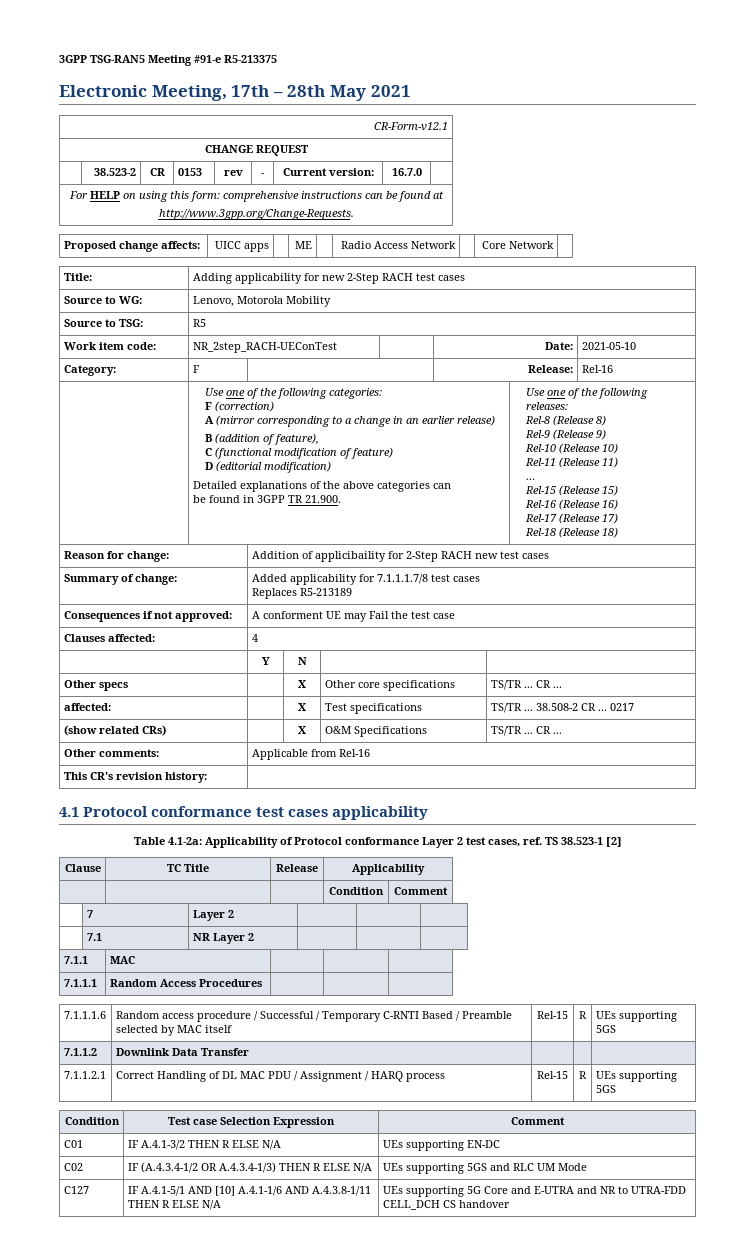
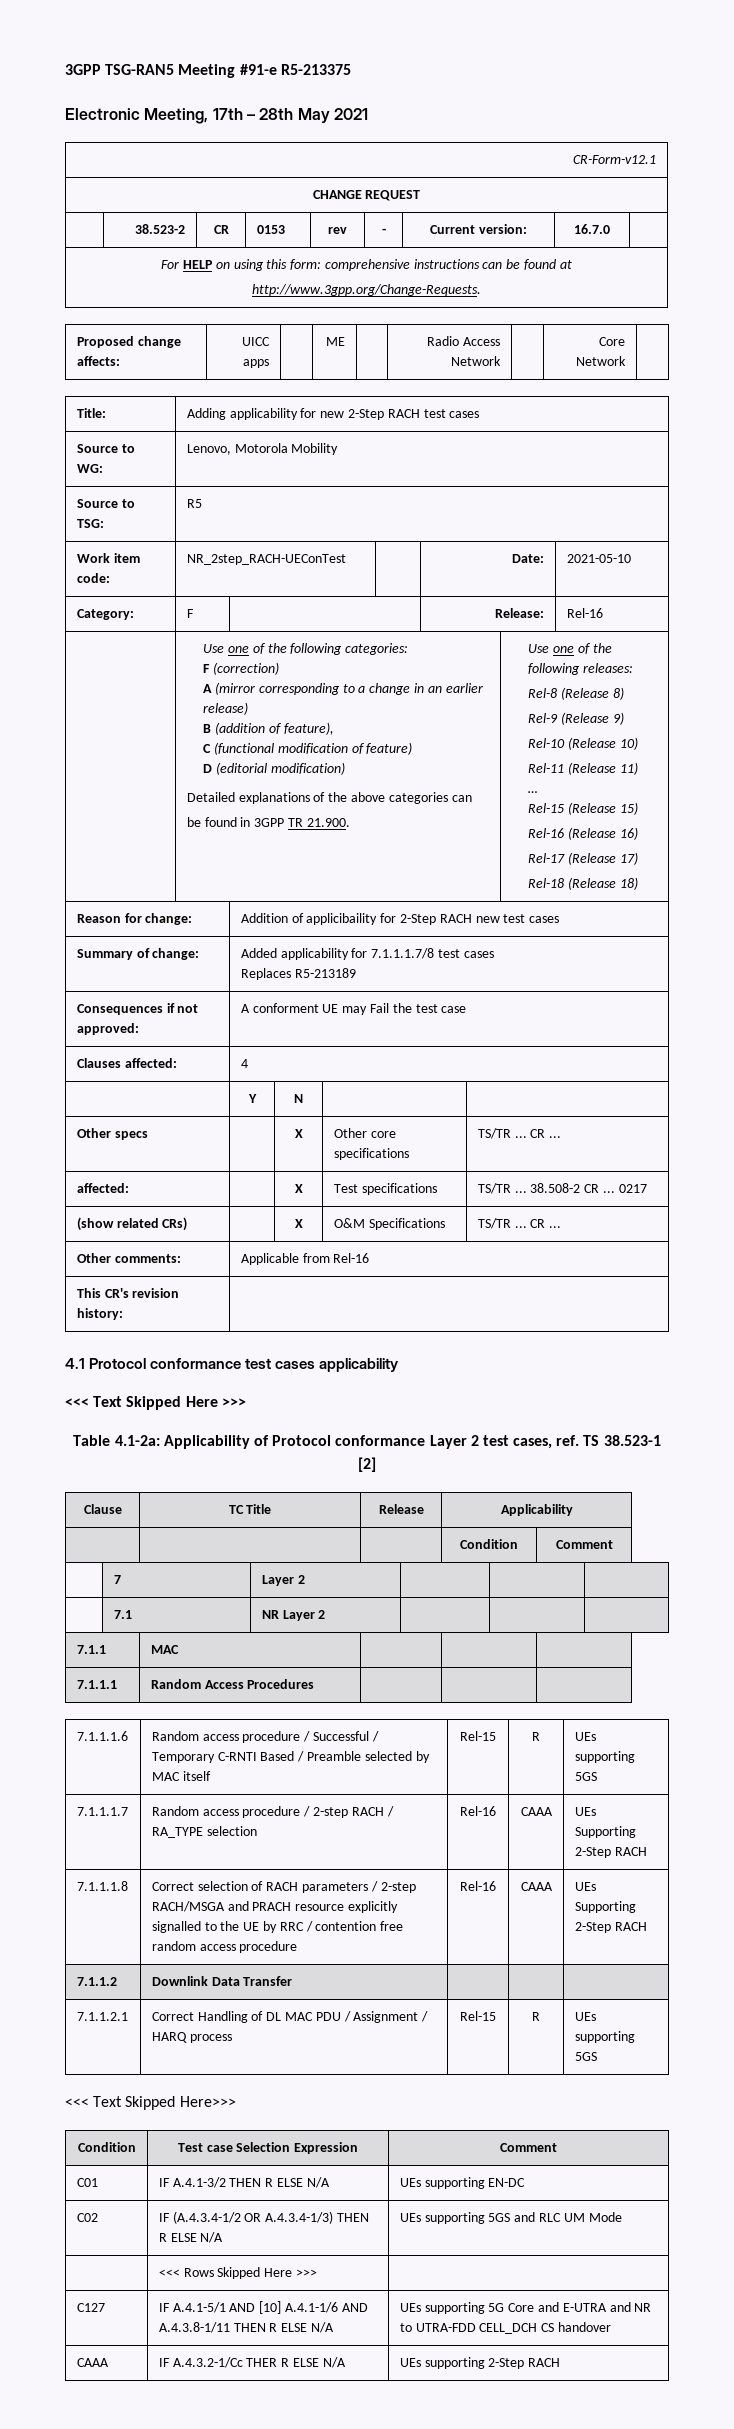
+ <<< Text Skipped Here >>>
+ 7.1.1.1.7 | Random access procedure / 2-step RACH / RA_TYPE selection | Rel-16 | CAAA | UEs Supporting 2-Step RACH
+ 7.1.1.1.8 | Correct selection of RACH parameters / 2-step RACH/MSGA and PRACH resource explicitly signalled to the UE by RRC / contention free random access procedure | Rel-16 | CAAA | UEs Supporting 2-Step RACH
+ <<< Text Skipped Here>>>
+ | <<< Rows Skipped Here >>> |
+ CAAA | IF A.4.3.2-1/Cc THER R ELSE N/A | UEs supporting 2-Step RACH

